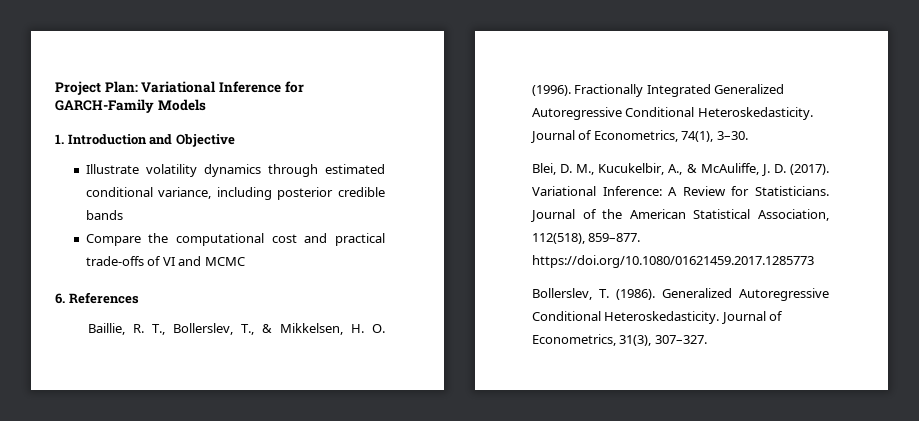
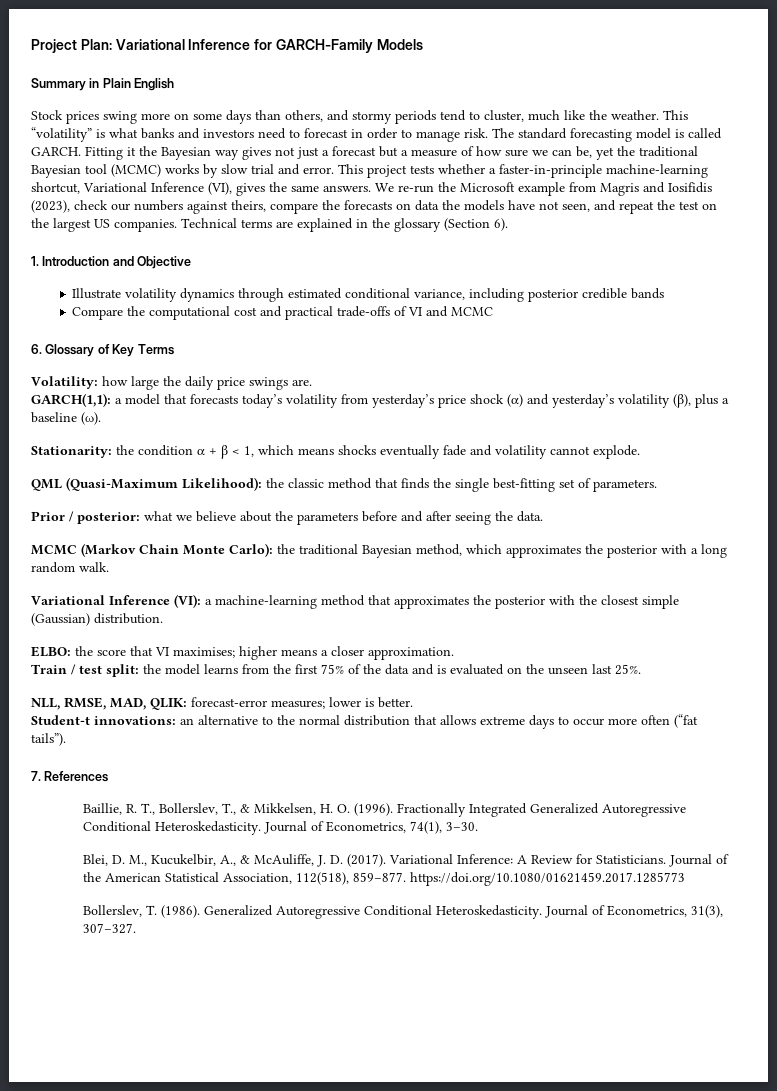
+ Summary in Plain English
+ Stock prices swing more on some days than others, and stormy periods tend to cluster, much like the weather. This “volatility” is what banks and investors need to forecast in order to manage risk. The standard forecasting model is called GARCH. Fitting it the Bayesian way gives not just a forecast but a measure of how sure we can be, yet the traditional Bayesian tool (MCMC) works by slow trial and error. This project tests whether a faster-in-principle machine-learning shortcut, Variational Inference (VI), gives the same answers. We re-run the Microsoft example from Magris and Iosifidis (2023), check our numbers against theirs, compare the forecasts on data the models have not seen, and repeat the test on the largest US companies. Technical terms are explained in the glossary (Section 6).
- 6. References
+ 6. Glossary of Key Terms
+ Volatility: how large the daily price swings are.
+ GARCH(1,1): a model that forecasts today’s volatility from yesterday’s price shock (α) and yesterday’s volatility (β), plus a baseline (ω).
+ Stationarity: the condition α + β < 1, which means shocks eventually fade and volatility cannot explode.
+ QML (Quasi-Maximum Likelihood): the classic method that finds the single best-fitting set of parameters.
+ Prior / posterior: what we believe about the parameters before and after seeing the data.
+ MCMC (Markov Chain Monte Carlo): the traditional Bayesian method, which approximates the posterior with a long random walk.
+ Variational Inference (VI): a machine-learning method that approximates the posterior with the closest simple (Gaussian) distribution.
+ ELBO: the score that VI maximises; higher means a closer approximation.
+ Train / test split: the model learns from the first 75% of the data and is evaluated on the unseen last 25%.
+ NLL, RMSE, MAD, QLIK: forecast-error measures; lower is better.
+ Student-t innovations: an alternative to the normal distribution that allows extreme days to occur more often (“fat tails”).
+ 7. References

